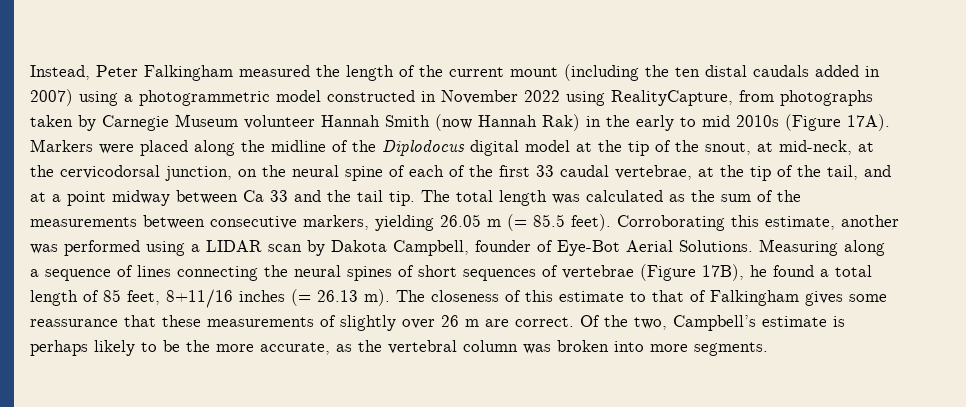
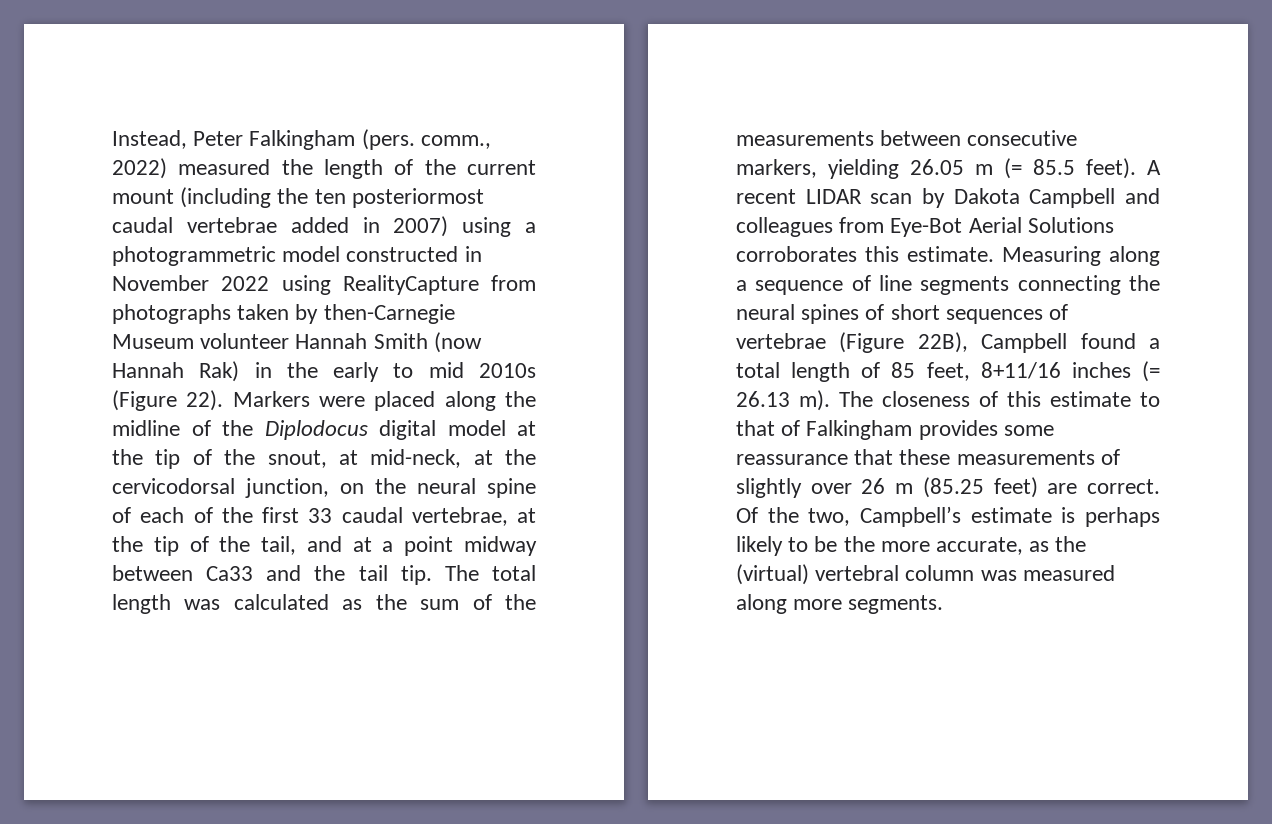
- Instead, Peter Falkingham measured the length of the current mount (including the ten distal caudals added in 2007) using a photogrammetric model constructed in November 2022 using RealityCapture, from photographs taken by Carnegie Museum volunteer Hannah Smith (now Hannah Rak) in the early to mid 2010s (Figure 17A).
+ Instead, Peter Falkingham (pers. comm., 2022) measured the length of the current mount (including the ten posteriormost caudal vertebrae added in 2007) using a photogrammetric model constructed in November 2022 using RealityCapture from photographs taken by then-Carnegie Museum volunteer Hannah Smith (now Hannah Rak) in the early to mid 2010s (Figure 22).
- Markers were placed along the midline of the Diplodocus digital model at the tip of the snout, at mid-neck, at the cervicodorsal junction, on the neural spine of each of the first 33 caudal vertebrae, at the tip of the tail, and at a point midway between Ca 33 and the tail tip.
+ Markers were placed along the midline of the Diplodocus digital model at the tip of the snout, at mid-neck, at the cervicodorsal junction, on the neural spine of each of the first 33 caudal vertebrae, at the tip of the tail, and at a point midway between Ca33 and the tail tip.
- Corroborating this estimate, another was performed using a LIDAR scan by Dakota Campbell, founder of Eye-Bot Aerial Solutions.
+ A recent LIDAR scan by Dakota Campbell and colleagues from Eye-Bot Aerial Solutions corroborates this estimate.
- Measuring along a sequence of lines connecting the neural spines of short sequences of vertebrae (Figure 17B), he found a total length of 85 feet, 8+11/16 inches (= 26.13 m).
+ Measuring along a sequence of line segments connecting the neural spines of short sequences of vertebrae (Figure 22B), Campbell found a total length of 85 feet, 8+11/16 inches (= 26.13 m).
- The closeness of this estimate to that of Falkingham gives some reassurance that these measurements of slightly over 26 m are correct.
+ The closeness of this estimate to that of Falkingham provides some reassurance that these measurements of slightly over 26 m (85.25 feet) are correct.
- Of the two, Campbell’s estimate is perhaps likely to be the more accurate, as the vertebral column was broken into more segments.
+ Of the two, Campbell’s estimate is perhaps likely to be the more accurate, as the (virtual) vertebral column was measured along more segments.

